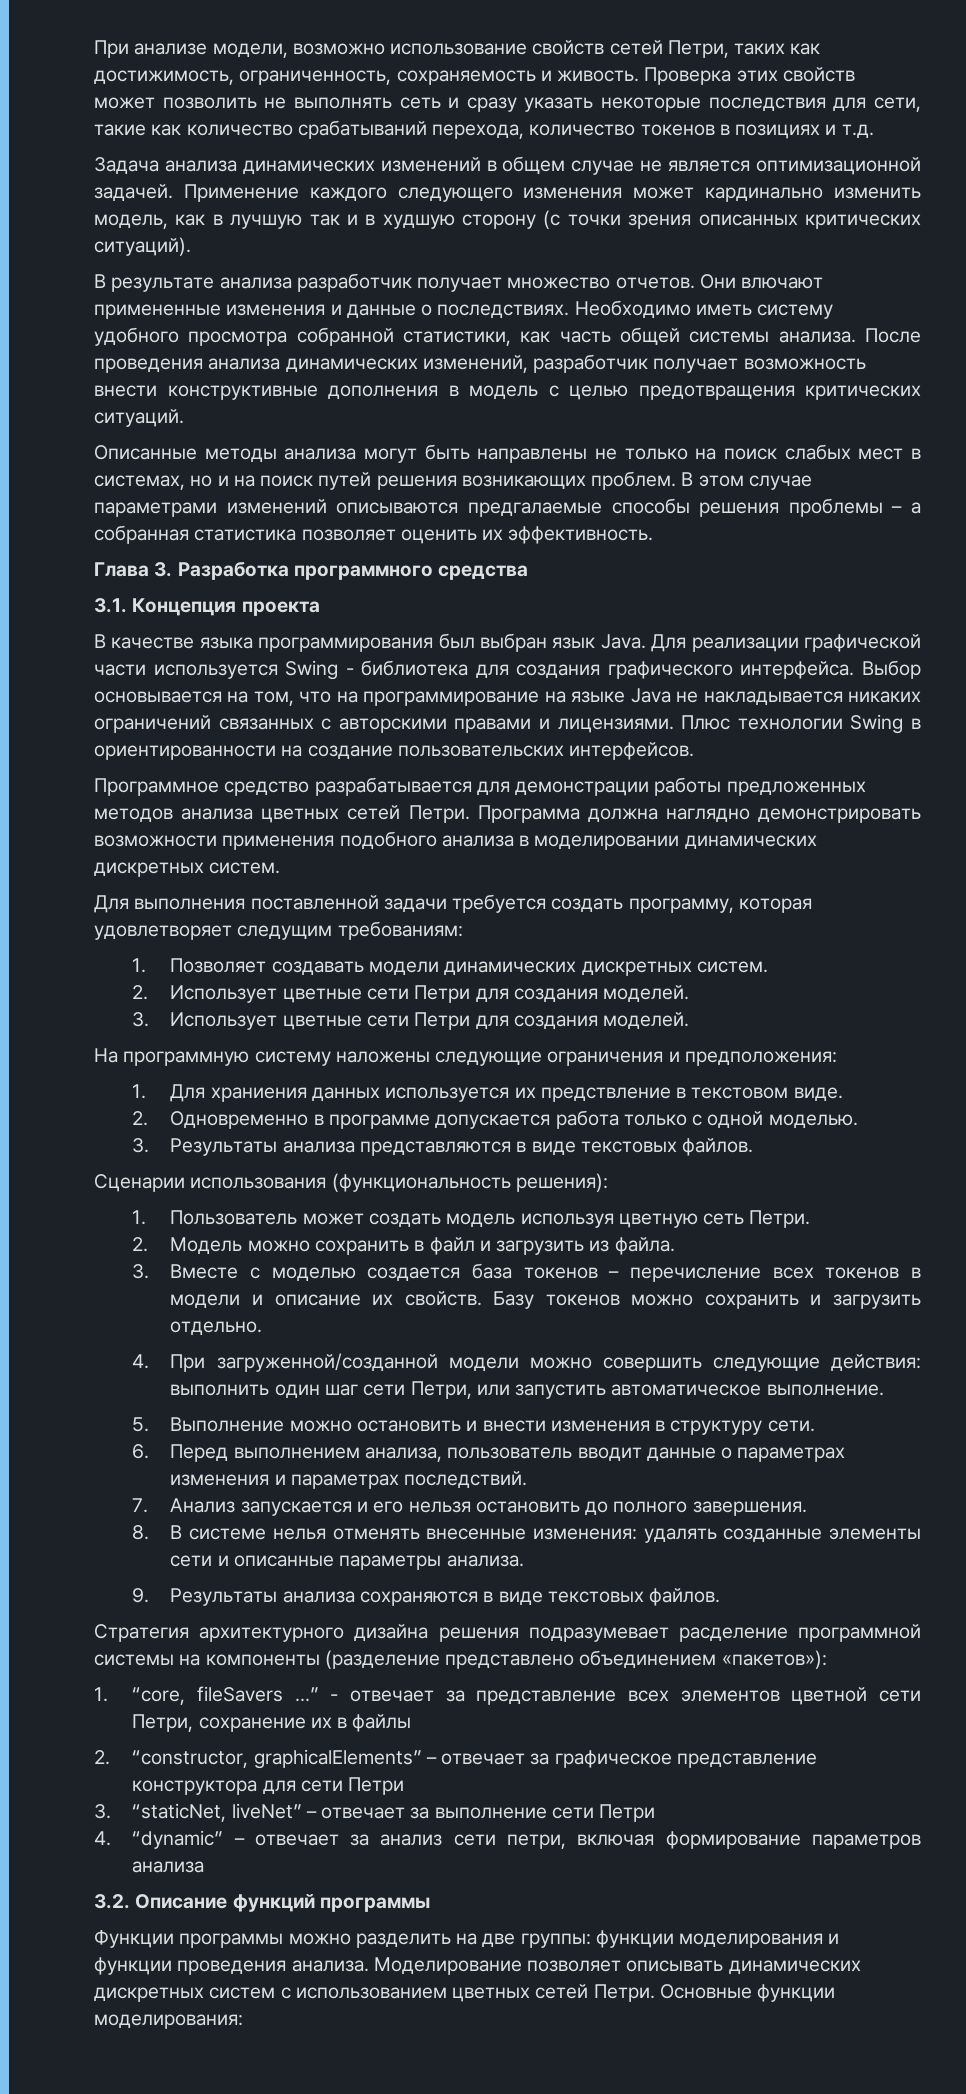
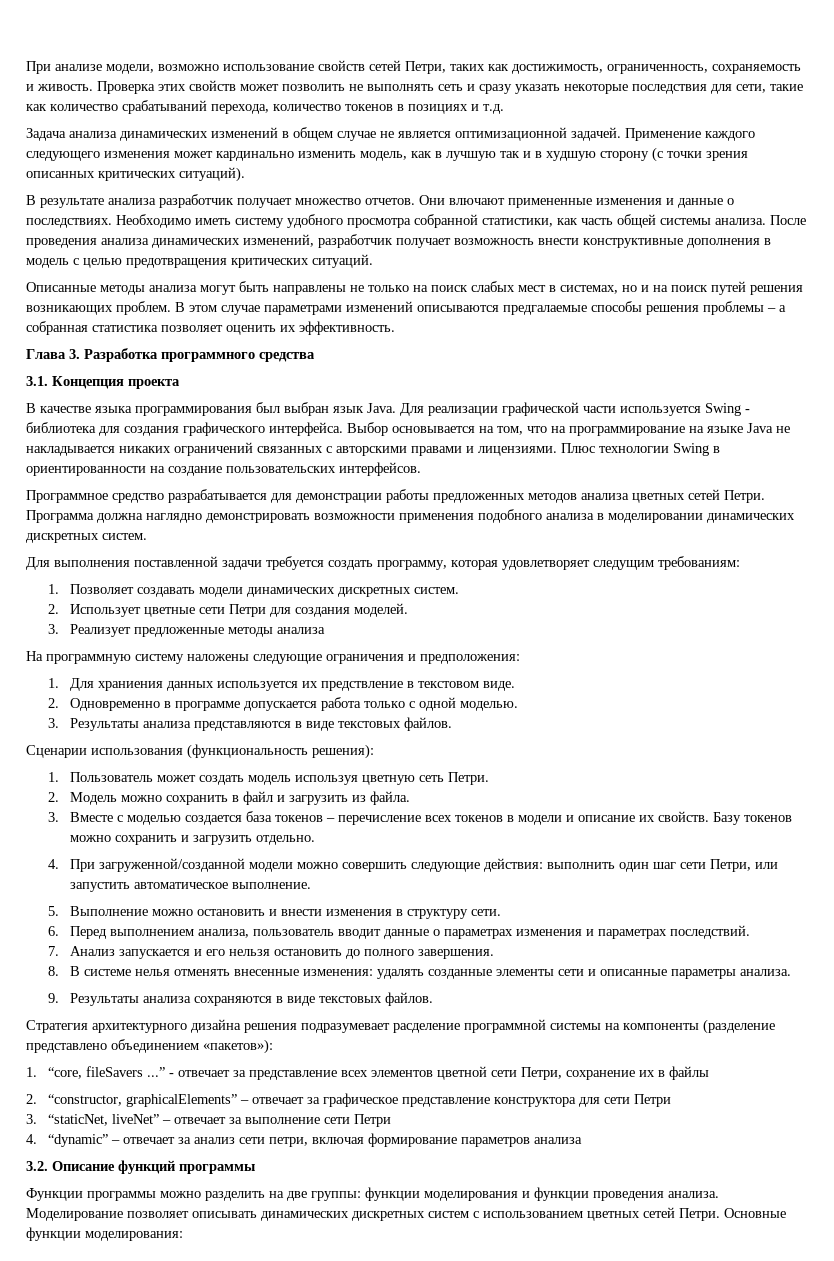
- 3. Использует цветные сети Петри для создания моделей.
+ 3. Реализует предложенные методы анализа

